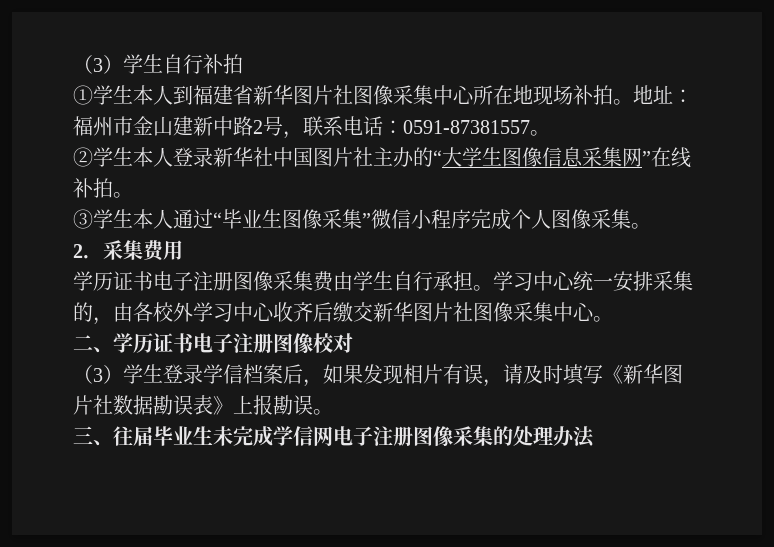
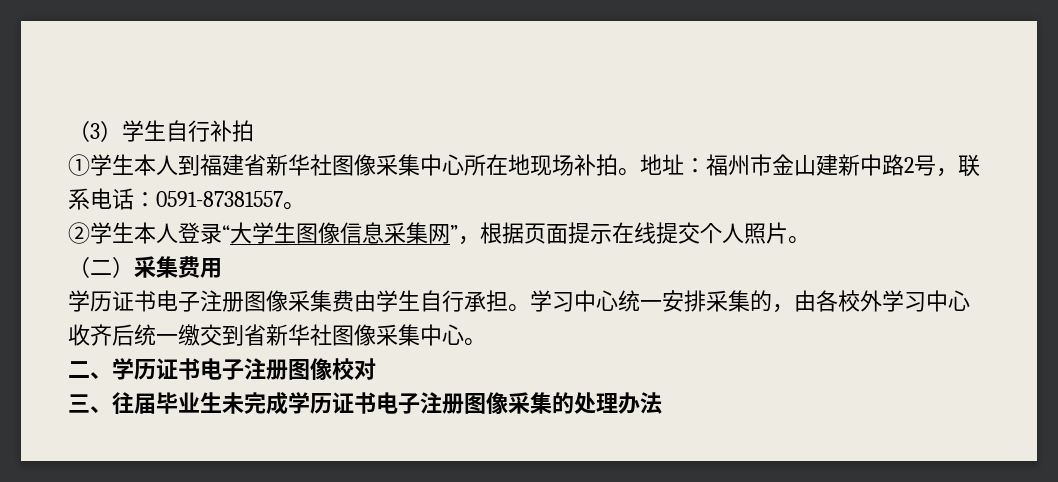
- ①学生本人到福建省新华图片社图像采集中心所在地现场补拍。
+ ①学生本人到福建省新华社图像采集中心所在地现场补拍。
- ②学生本人登录新华社中国图片社主办的“大学生图像信息采集网”在线补拍。
- ③学生本人通过“毕业生图像采集”微信小程序完成个人图像采集。
- 2．采集费用
+ ②学生本人登录“大学生图像信息采集网”，根据页面提示在线提交个人照片。
+ （二）采集费用
- 学习中心统一安排采集的，由各校外学习中心收齐后缴交新华图片社图像采集中心。
+ 学习中心统一安排采集的，由各校外学习中心收齐后统一缴交到省新华社图像采集中心。
- （3）学生登录学信档案后，如果发现相片有误，请及时填写《新华图片社数据勘误表》上报勘误。
- 三、往届毕业生未完成学信网电子注册图像采集的处理办法
+ 三、往届毕业生未完成学历证书电子注册图像采集的处理办法

